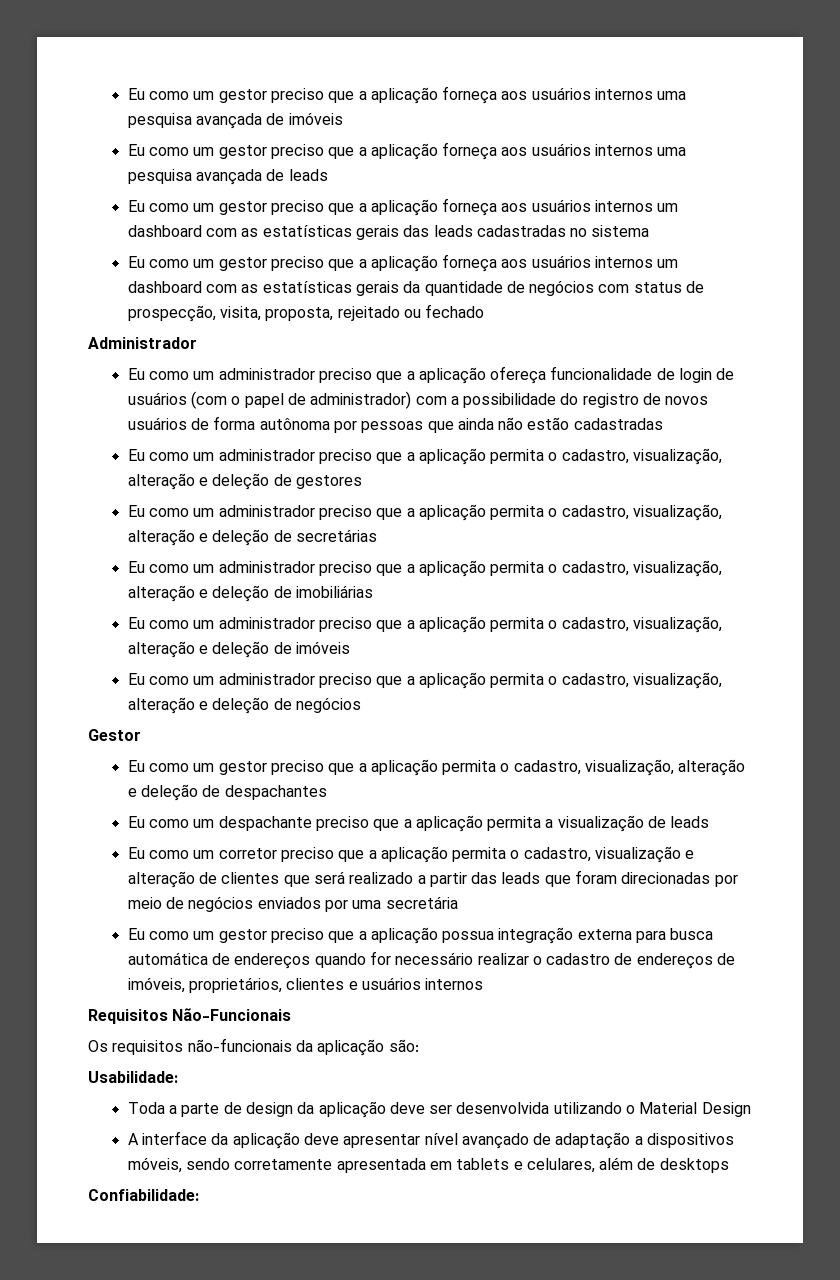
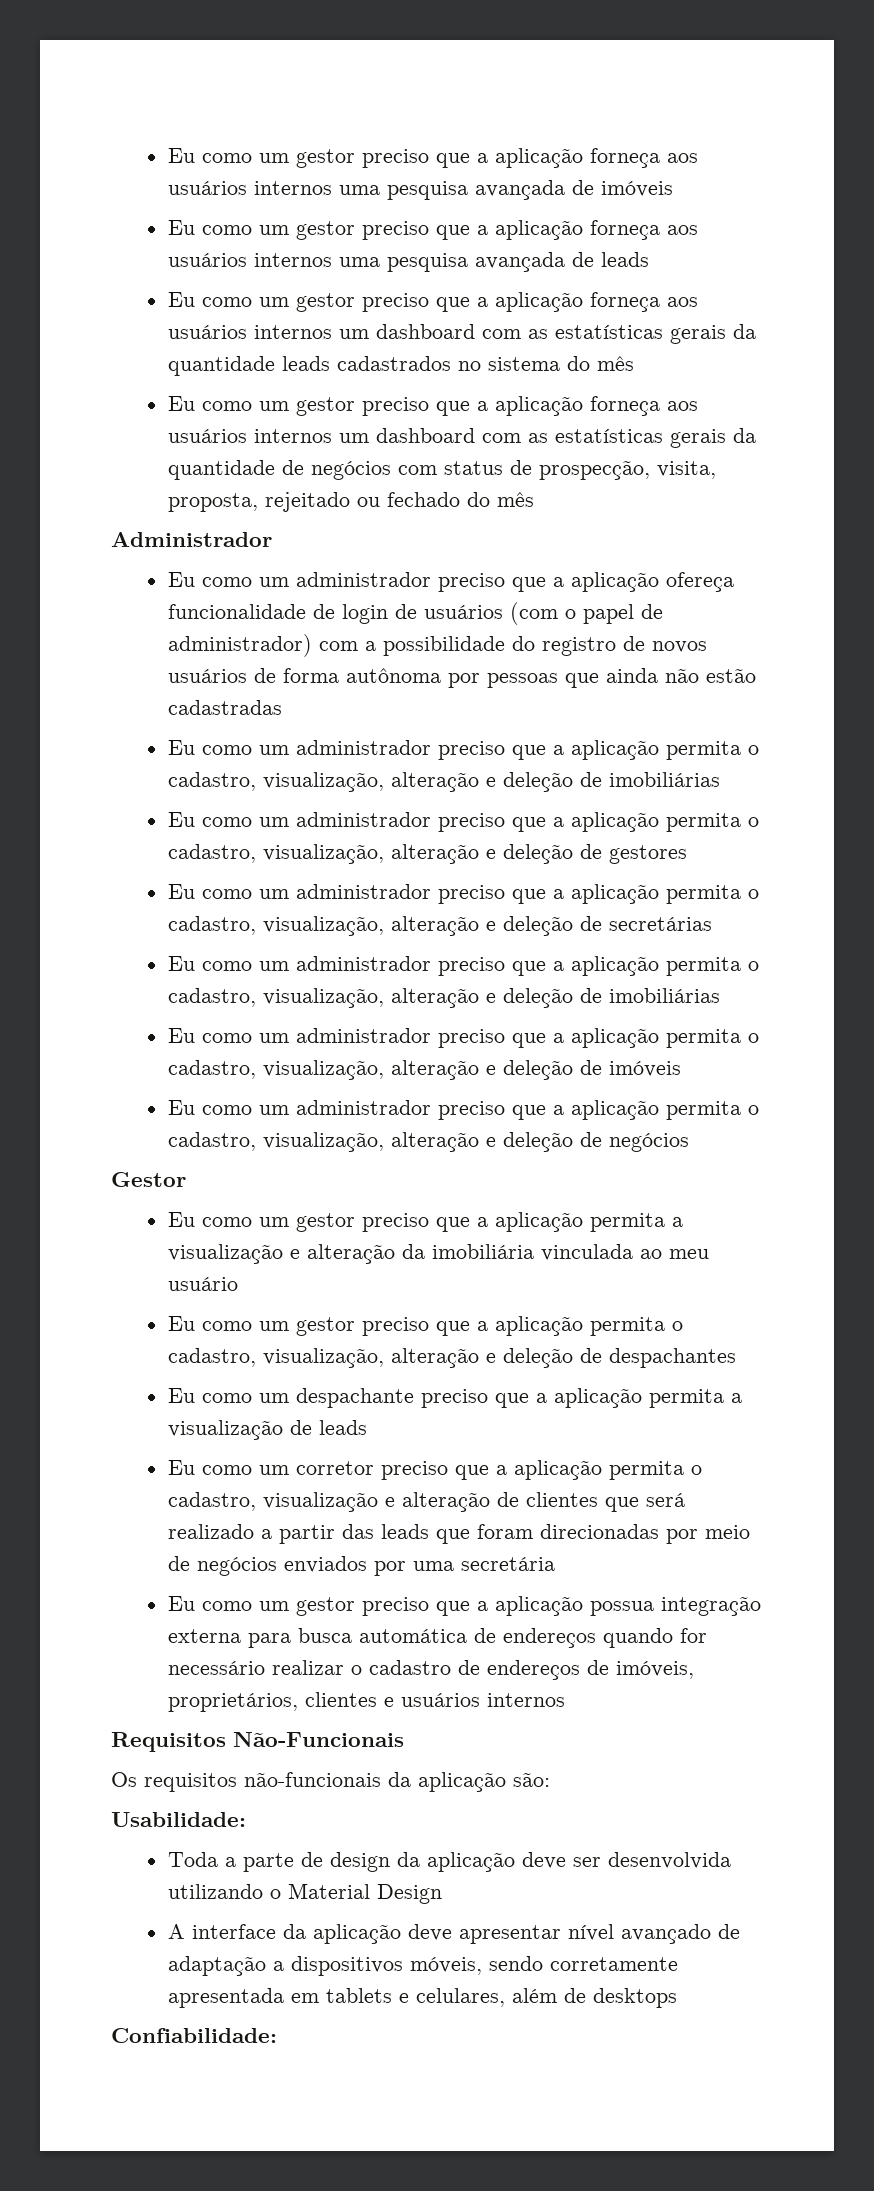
- Eu como um gestor preciso que a aplicação forneça aos usuários internos um dashboard com as estatísticas gerais das leads cadastradas no sistema
+ Eu como um gestor preciso que a aplicação forneça aos usuários internos um dashboard com as estatísticas gerais da quantidade leads cadastrados no sistema do mês
- Eu como um gestor preciso que a aplicação forneça aos usuários internos um dashboard com as estatísticas gerais da quantidade de negócios com status de prospecção, visita, proposta, rejeitado ou fechado
+ Eu como um gestor preciso que a aplicação forneça aos usuários internos um dashboard com as estatísticas gerais da quantidade de negócios com status de prospecção, visita, proposta, rejeitado ou fechado do mês
  Eu como um administrador preciso que a aplicação ofereça funcionalidade de login de usuários (com o papel de administrador) com a possibilidade do registro de novos usuários de forma autônoma por pessoas que ainda não estão cadastradas
+ Eu como um administrador preciso que a aplicação permita o cadastro, visualização, alteração e deleção de imobiliárias
+ Eu como um gestor preciso que a aplicação permita a visualização e alteração da imobiliária vinculada ao meu usuário

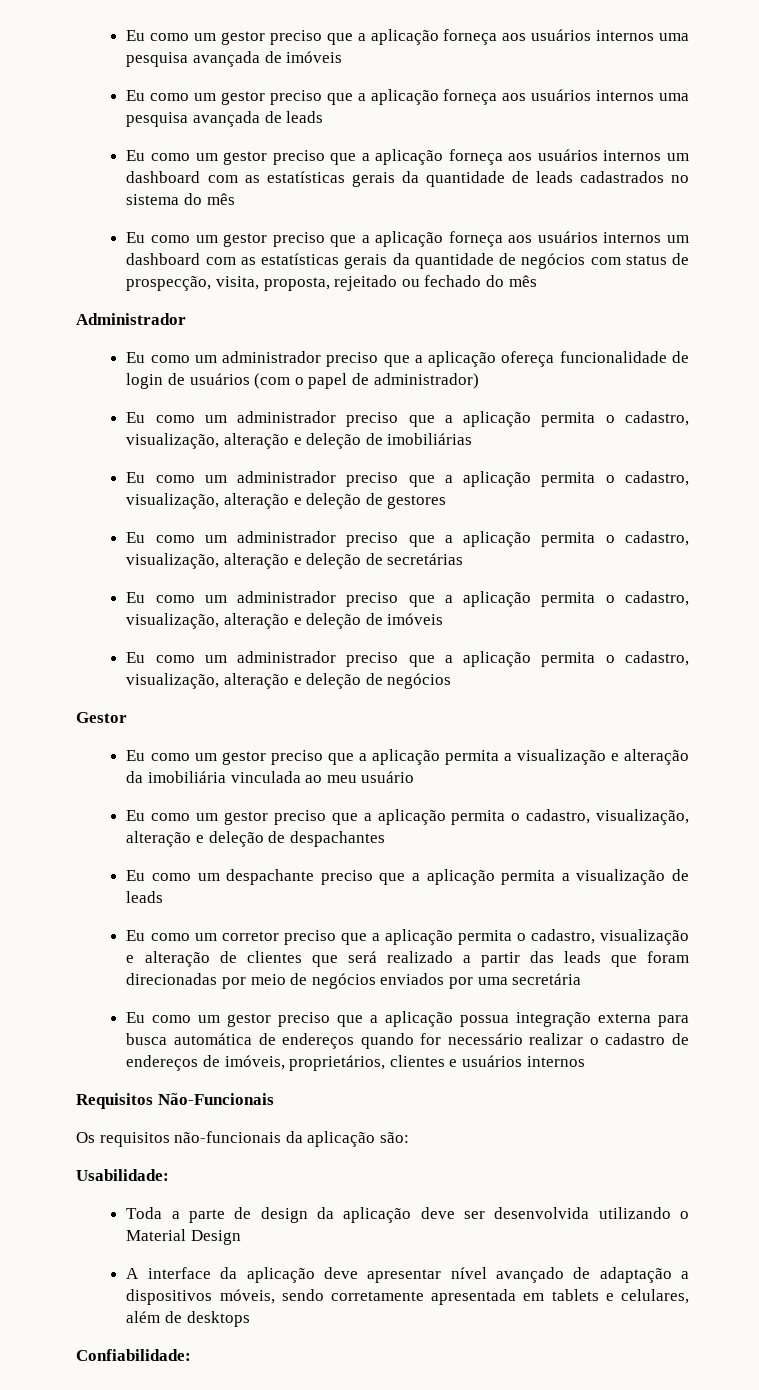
- Eu como um gestor preciso que a aplicação forneça aos usuários internos um dashboard com as estatísticas gerais da quantidade leads cadastrados no sistema do mês
+ Eu como um gestor preciso que a aplicação forneça aos usuários internos um dashboard com as estatísticas gerais da quantidade de leads cadastrados no sistema do mês
- Eu como um administrador preciso que a aplicação ofereça funcionalidade de login de usuários (com o papel de administrador) com a possibilidade do registro de novos usuários de forma autônoma por pessoas que ainda não estão cadastradas
+ Eu como um administrador preciso que a aplicação ofereça funcionalidade de login de usuários (com o papel de administrador)
  Eu como um administrador preciso que a aplicação permita o cadastro, visualização, alteração e deleção de secretárias
- Eu como um administrador preciso que a aplicação permita o cadastro, visualização, alteração e deleção de imobiliárias

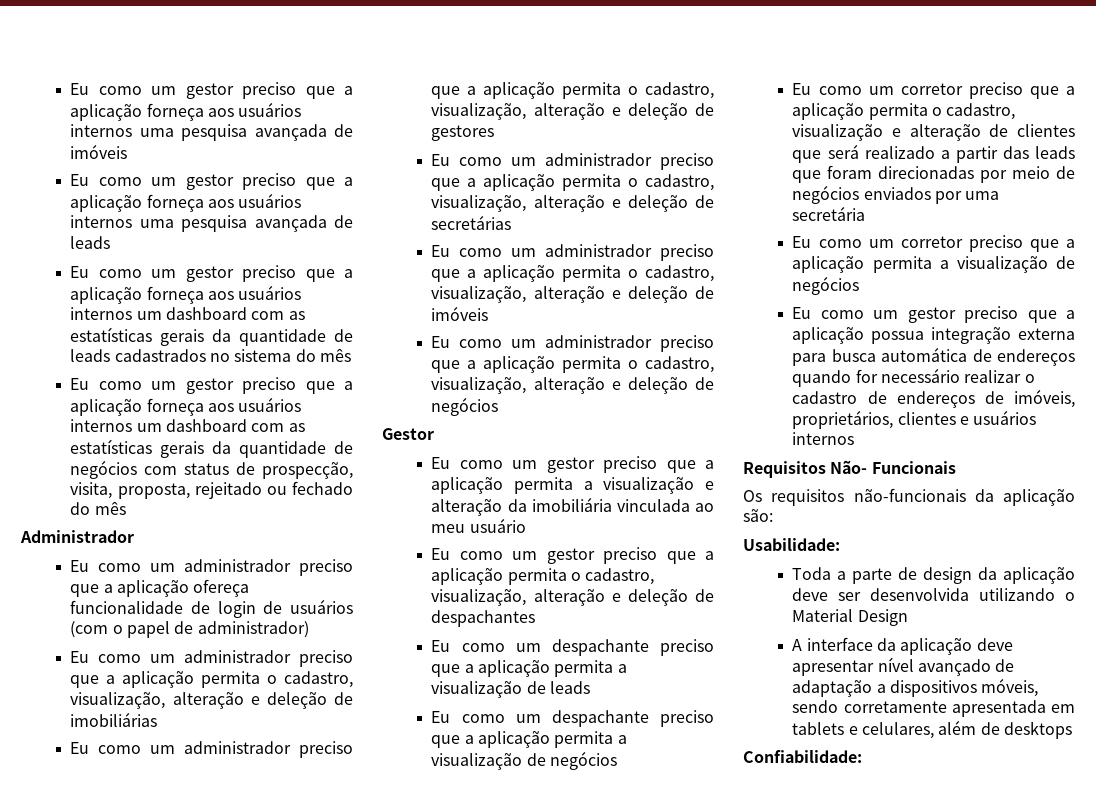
+ Eu como um despachante preciso que a aplicação permita a visualização de negócios
+ Eu como um corretor preciso que a aplicação permita a visualização de negócios
- Requisitos Não-Funcionais
+ Requisitos Não- Funcionais

